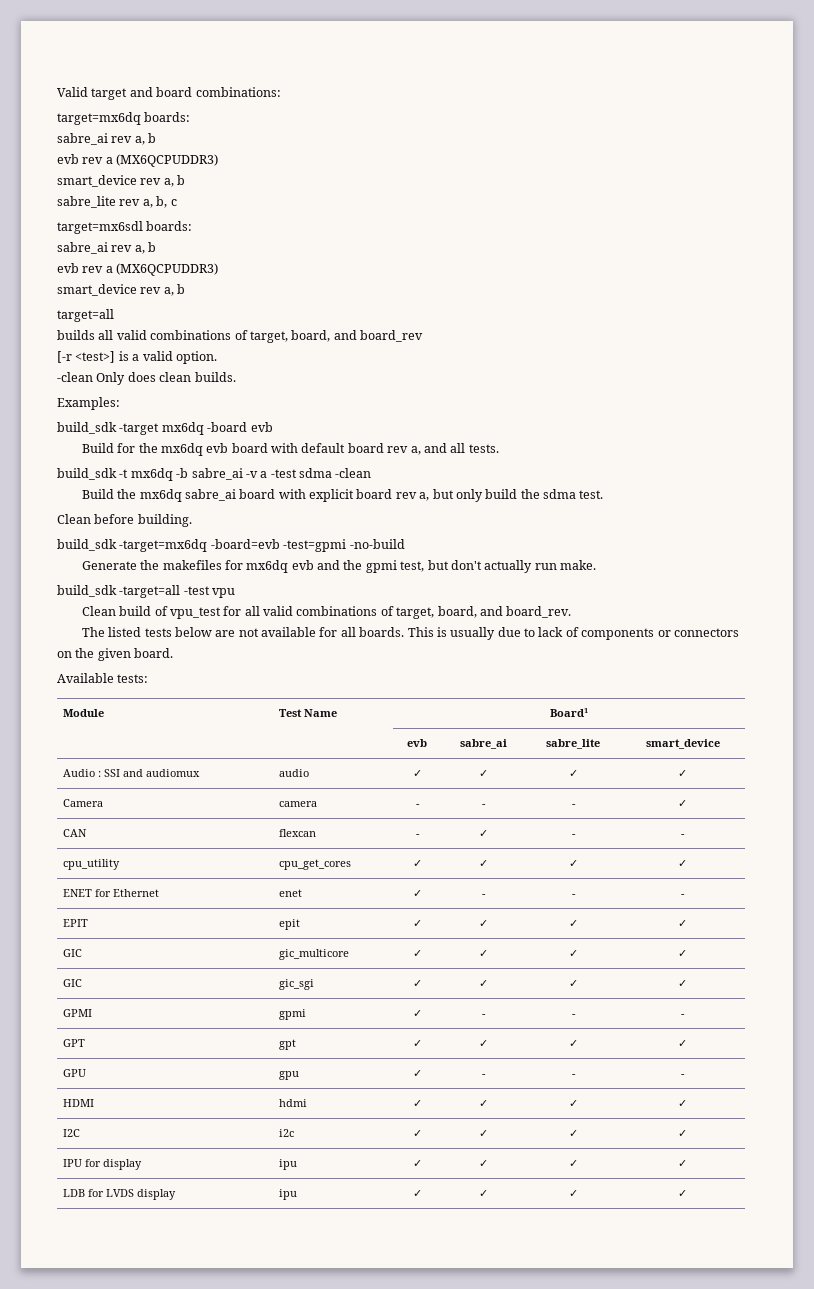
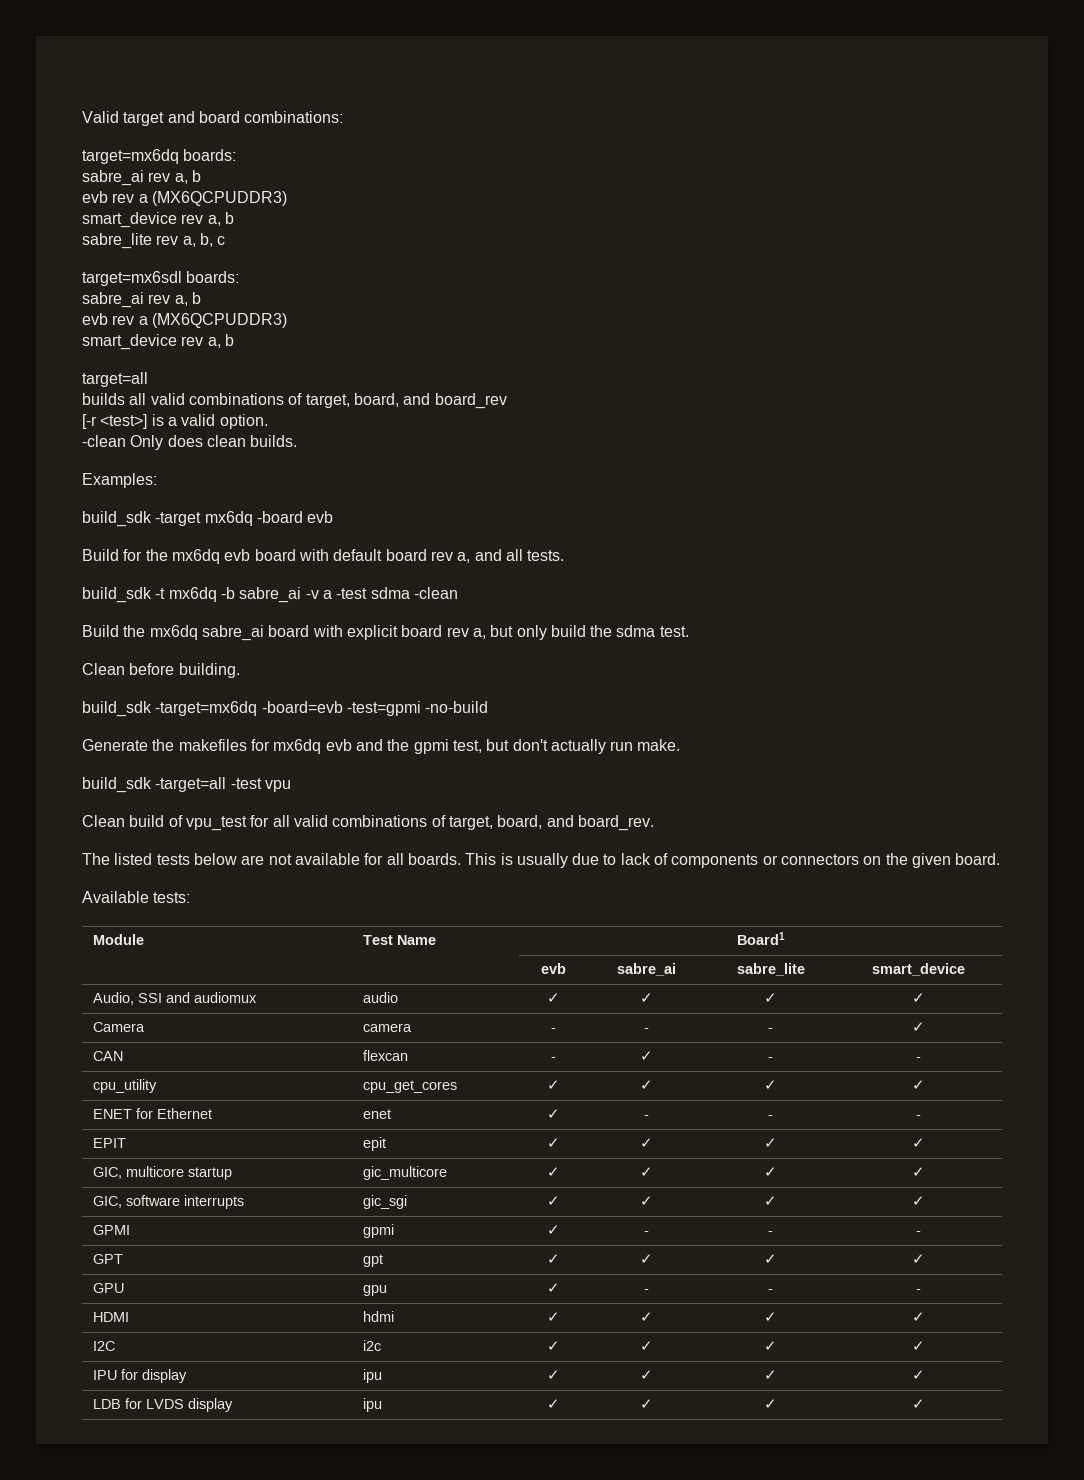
- Audio : SSI and audiomux | audio | ✓ | ✓ | ✓ | ✓
+ Audio, SSI and audiomux | audio | ✓ | ✓ | ✓ | ✓
- GIC | gic_multicore | ✓ | ✓ | ✓ | ✓
+ GIC, multicore startup | gic_multicore | ✓ | ✓ | ✓ | ✓
- GIC | gic_sgi | ✓ | ✓ | ✓ | ✓
+ GIC, software interrupts | gic_sgi | ✓ | ✓ | ✓ | ✓

